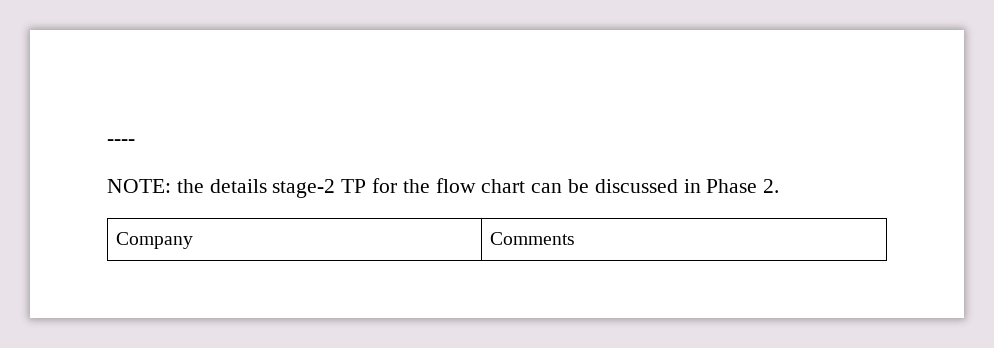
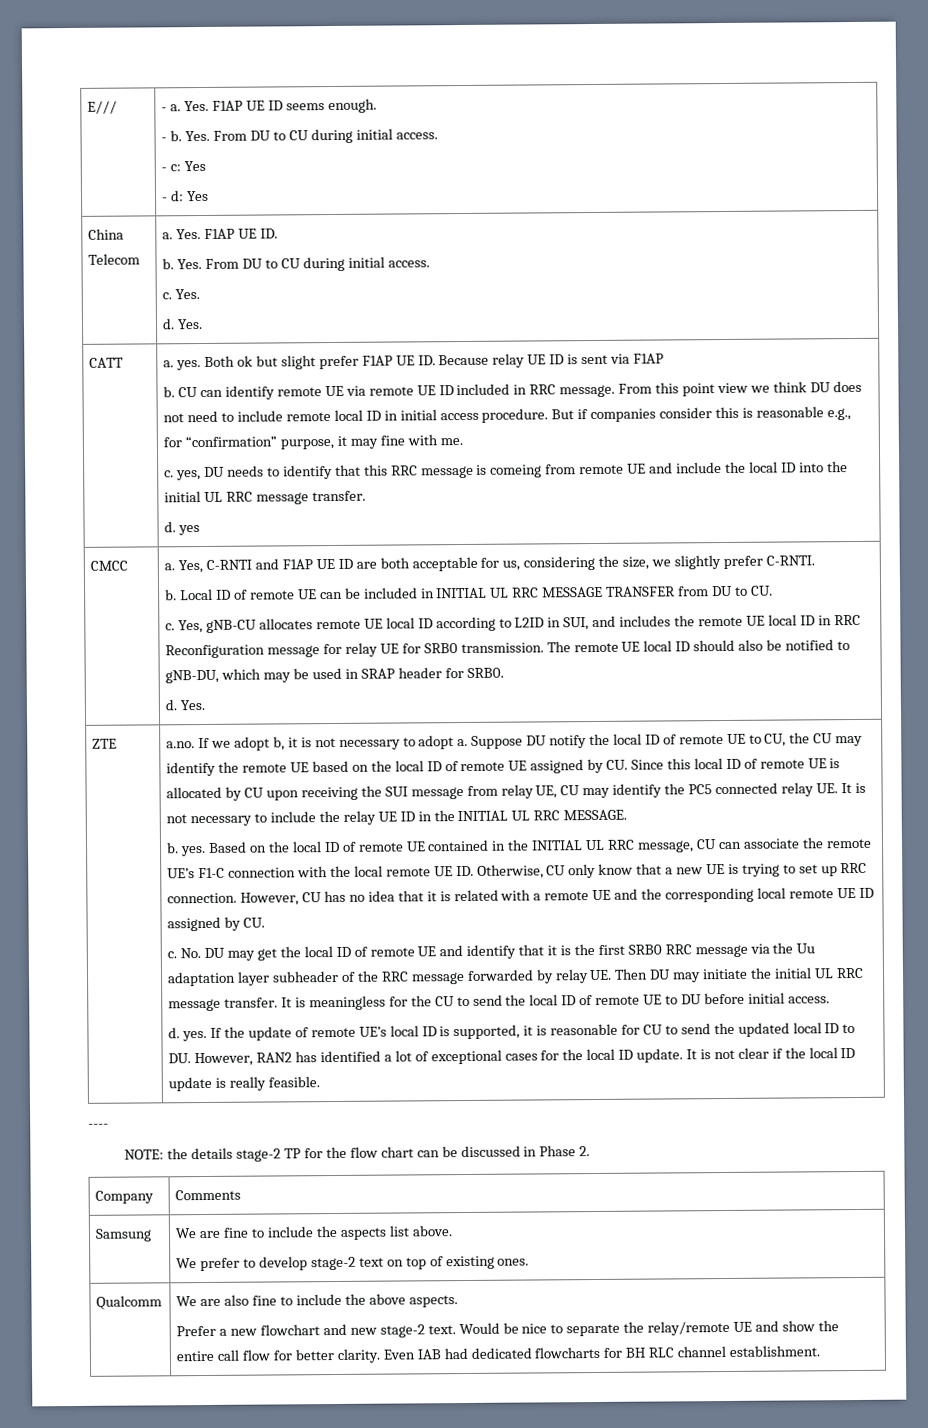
+ E/// | - a. Yes. F1AP UE ID seems enough.
+ - b. Yes. From DU to CU during initial access.
+ - c: Yes
+ - d: Yes
+ China Telecom | a. Yes. F1AP UE ID.
+ b. Yes. From DU to CU during initial access.
+ c. Yes.
+ d. Yes.
+ CATT | a. yes. Both ok but slight prefer F1AP UE ID. Because relay UE ID is sent via F1AP
+ b. CU can identify remote UE via remote UE ID included in RRC message. From this point view we think DU does not need to include remote local ID in initial access procedure. But if companies consider this is reasonable e.g., for “confirmation” purpose, it may fine with me.
+ c. yes, DU needs to identify that this RRC message is comeing from remote UE and include the local ID into the initial UL RRC message transfer.
+ d. yes
+ CMCC | a. Yes, C-RNTI and F1AP UE ID are both acceptable for us, considering the size, we slightly prefer C-RNTI.
+ b. Local ID of remote UE can be included in INITIAL UL RRC MESSAGE TRANSFER from DU to CU.
+ c. Yes, gNB-CU allocates remote UE local ID according to L2ID in SUI, and includes the remote UE local ID in RRC Reconfiguration message for relay UE for SRB0 transmission. The remote UE local ID should also be notified to gNB-DU, which may be used in SRAP header for SRB0.
+ d. Yes.
+ ZTE | a.no. If we adopt b, it is not necessary to adopt a. Suppose DU notify the local ID of remote UE to CU, the CU may identify the remote UE based on the local ID of remote UE assigned by CU. Since this local ID of remote UE is allocated by CU upon receiving the SUI message from relay UE, CU may identify the PC5 connected relay UE. It is not necessary to include the relay UE ID in the INITIAL UL RRC MESSAGE.
+ b. yes. Based on the local ID of remote UE contained in the INITIAL UL RRC message, CU can associate the remote UE’s F1-C connection with the local remote UE ID. Otherwise, CU only know that a new UE is trying to set up RRC connection. However, CU has no idea that it is related with a remote UE and the corresponding local remote UE ID assigned by CU.
+ c. No. DU may get the local ID of remote UE and identify that it is the first SRB0 RRC message via the Uu adaptation layer subheader of the RRC message forwarded by relay UE. Then DU may initiate the initial UL RRC message transfer. It is meaningless for the CU to send the local ID of remote UE to DU before initial access.
+ d. yes. If the update of remote UE’s local ID is supported, it is reasonable for CU to send the updated local ID to DU. However, RAN2 has identified a lot of exceptional cases for the local ID update. It is not clear if the local ID update is really feasible.
+ Samsung | We are fine to include the aspects list above.
+ We prefer to develop stage-2 text on top of existing ones.
+ Qualcomm | We are also fine to include the above aspects.
+ Prefer a new flowchart and new stage-2 text. Would be nice to separate the relay/remote UE and show the entire call flow for better clarity. Even IAB had dedicated flowcharts for BH RLC channel establishment.

